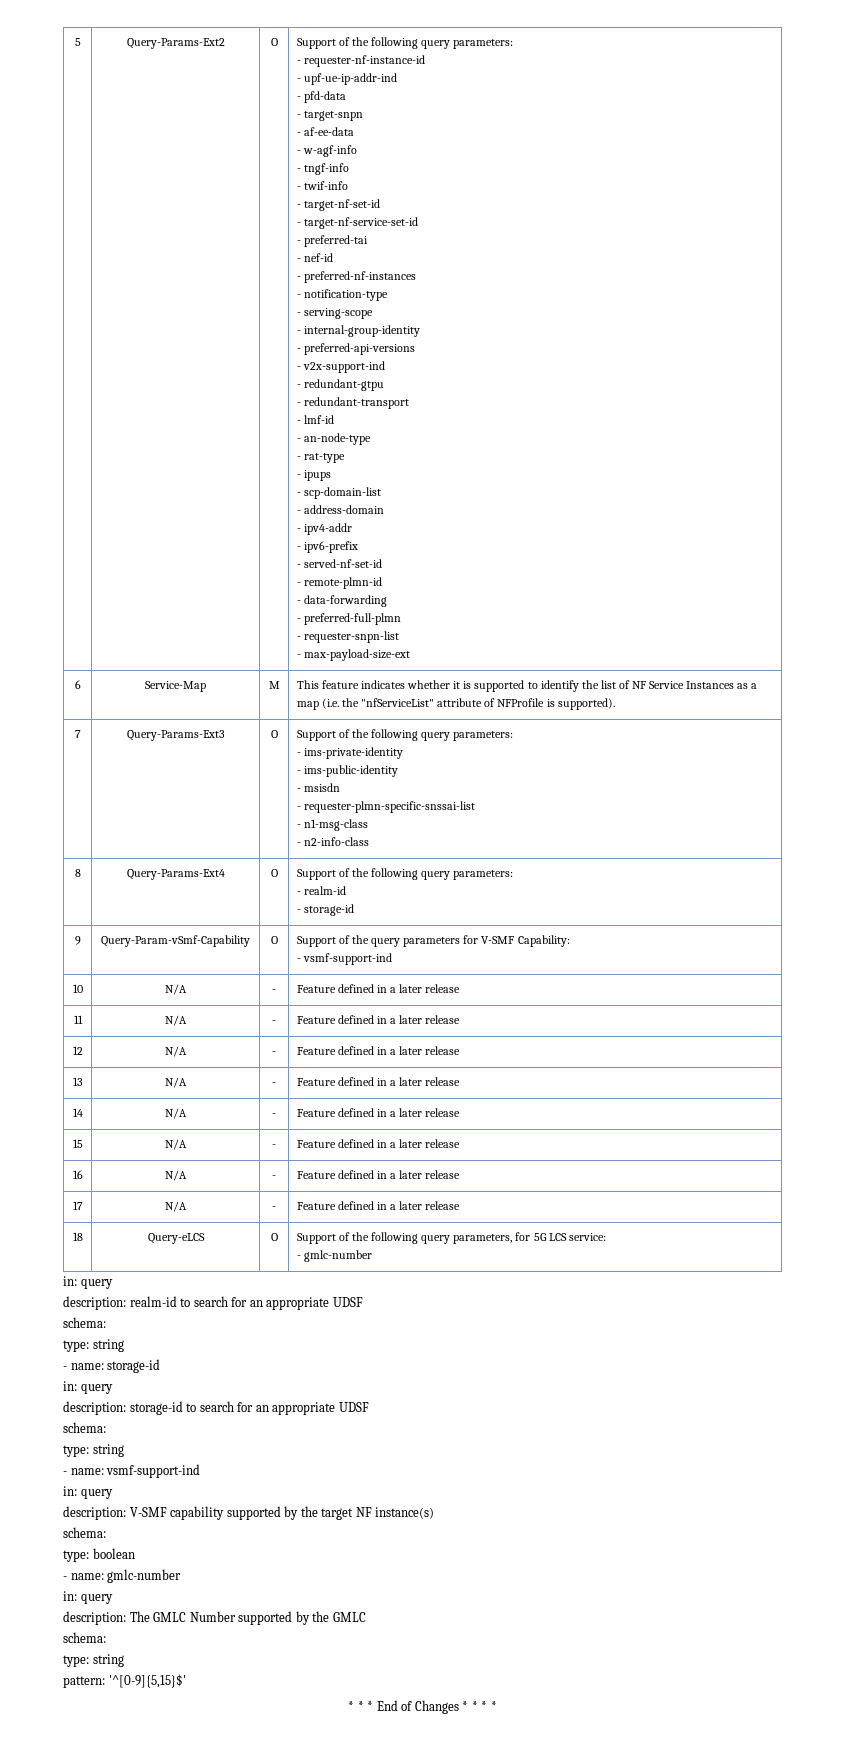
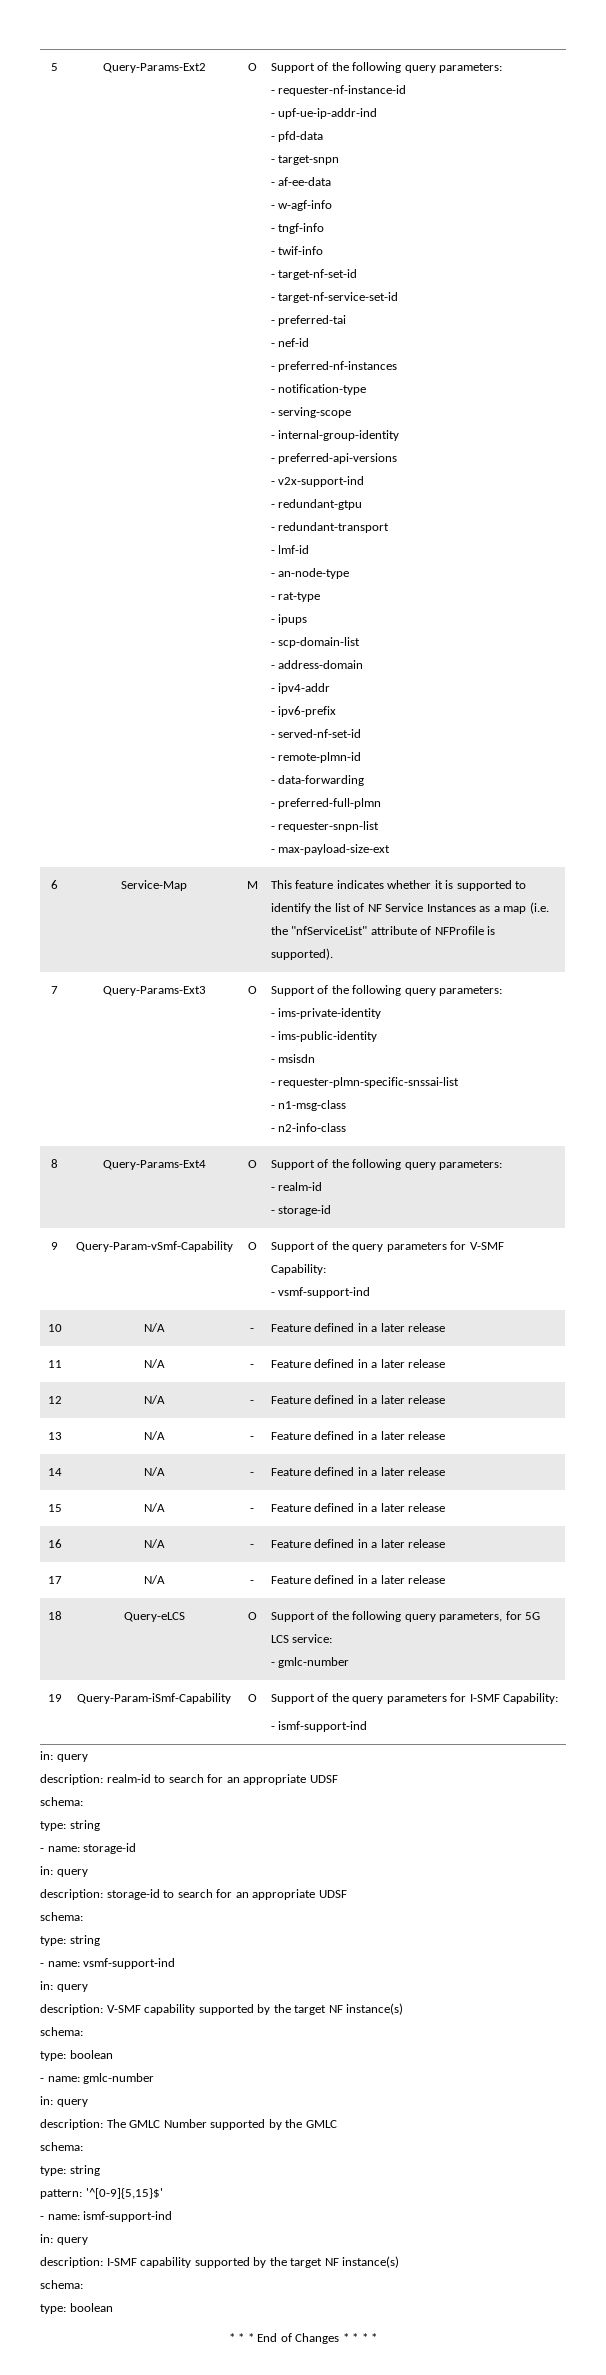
+ 19 | Query-Param-iSmf-Capability | O | Support of the query parameters for I-SMF Capability:
+ - ismf-support-ind
+ - name: ismf-support-ind
+ in: query
+ description: I-SMF capability supported by the target NF instance(s)
+ schema:
+ type: boolean

